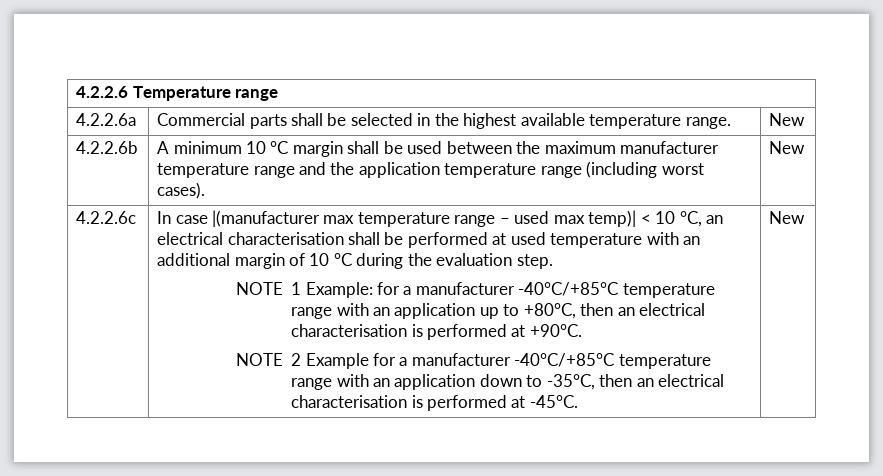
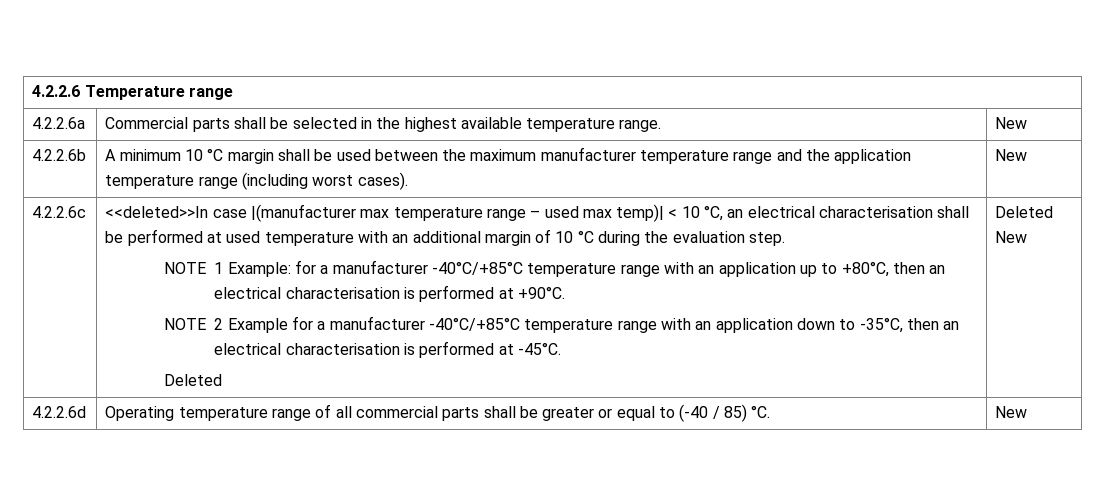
- In case |(manufacturer max temperature range – used max temp)| < 10 °C, an electrical characterisation shall be performed at used temperature with an additional margin of 10 °C during the evaluation step.
+ <<deleted>>In case |(manufacturer max temperature range – used max temp)| < 10 °C, an electrical characterisation shall be performed at used temperature with an additional margin of 10 °C during the evaluation step.
- NOTE 2 Example for a manufacturer -40°C/+85°C temperature range with an application down to -35°C, then an electrical characterisation is performed at -45°C. | New
+ NOTE 2 Example for a manufacturer -40°C/+85°C temperature range with an application down to -35°C, then an electrical characterisation is performed at -45°C.
+ Deleted | Deleted New
+ 4.2.2.6d | Operating temperature range of all commercial parts shall be greater or equal to (-40 / 85) °C. | New

